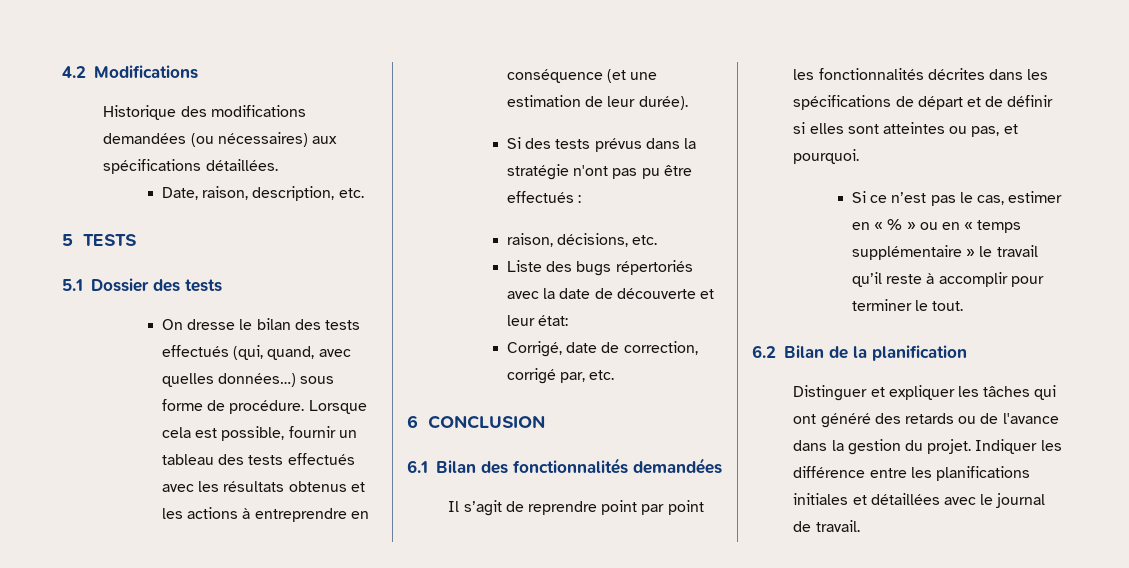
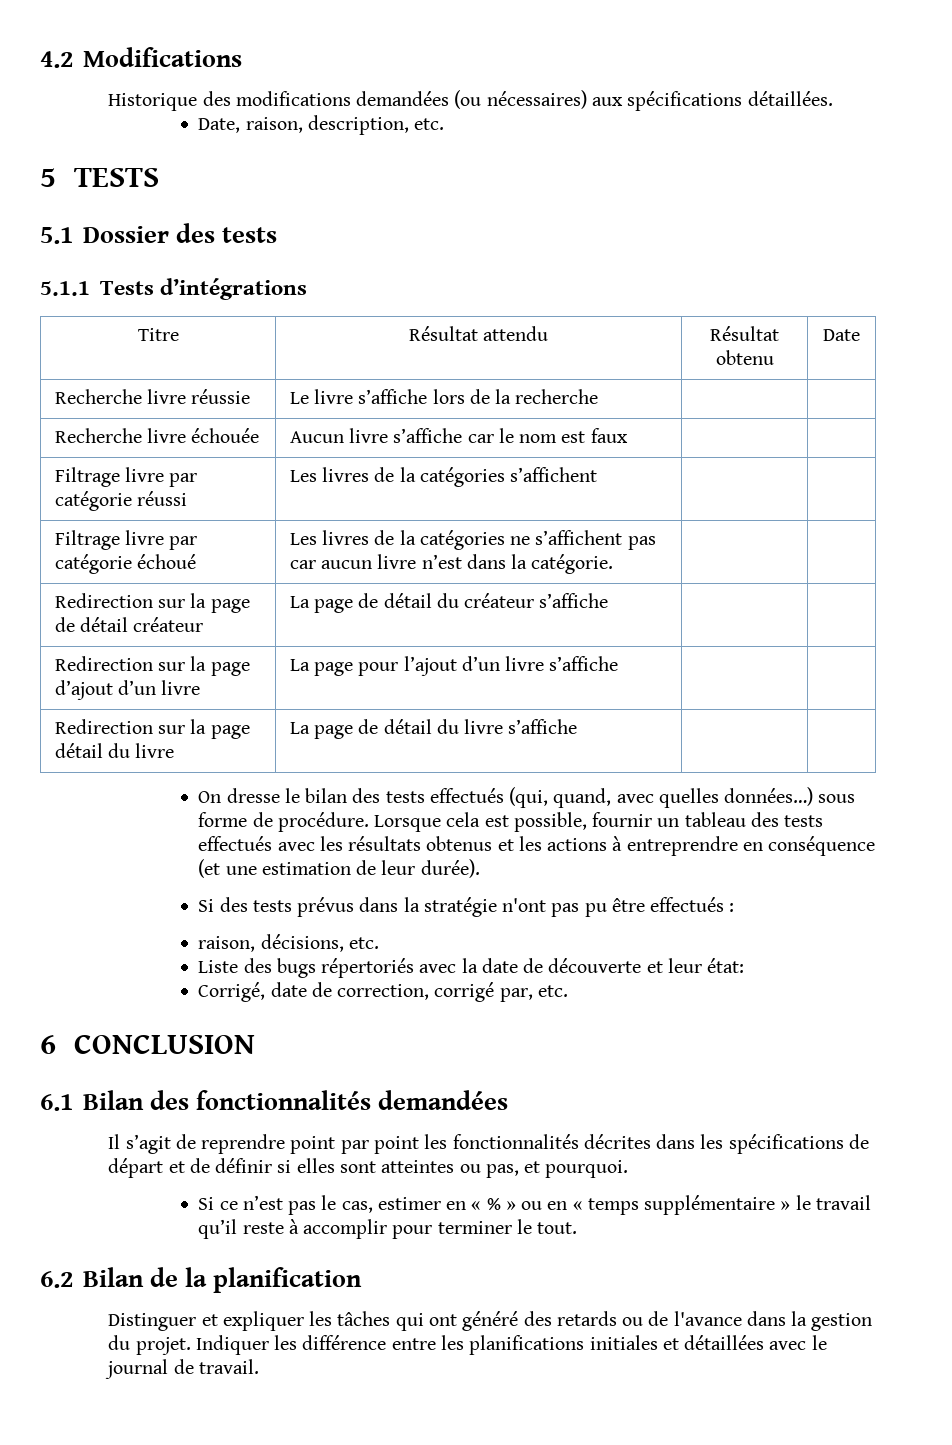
+ 5.1.1 Tests d’intégrations
+ Titre | Résultat attendu | Résultat obtenu | Date
+ Recherche livre réussie | Le livre s’affiche lors de la recherche | |
+ Recherche livre échouée | Aucun livre s’affiche car le nom est faux | |
+ Filtrage livre par catégorie réussi | Les livres de la catégories s’affichent | |
+ Filtrage livre par catégorie échoué | Les livres de la catégories ne s’affichent pas car aucun livre n’est dans la catégorie. | |
+ Redirection sur la page de détail créateur | La page de détail du créateur s’affiche | |
+ Redirection sur la page d’ajout d’un livre | La page pour l’ajout d’un livre s’affiche | |
+ Redirection sur la page détail du livre | La page de détail du livre s’affiche | |

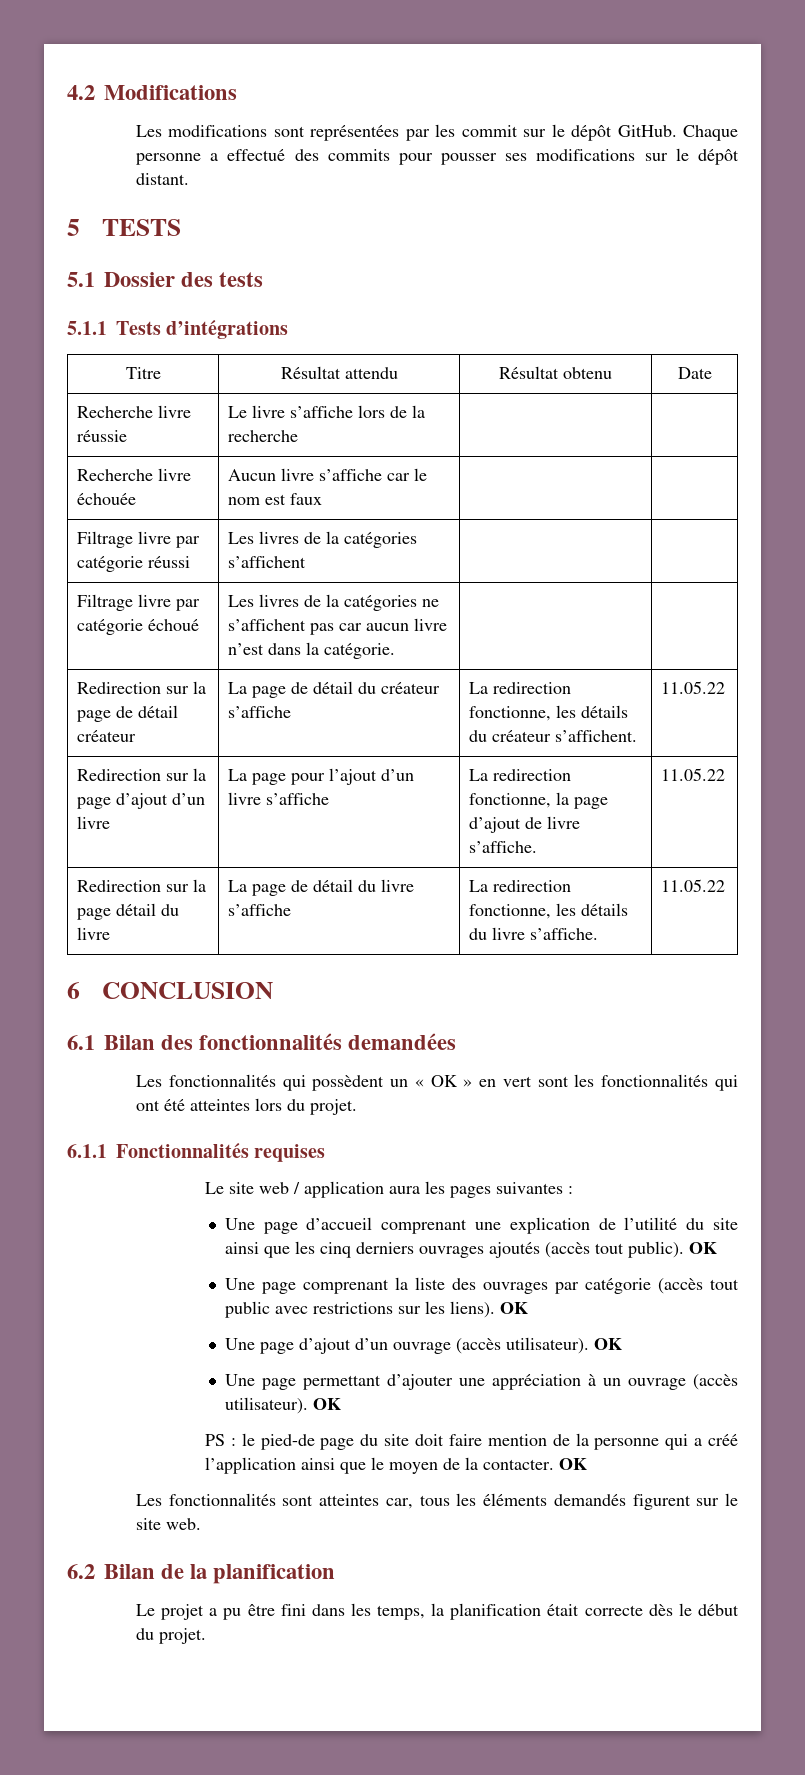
- Historique des modifications demandées (ou nécessaires) aux spécifications détaillées.
- Date, raison, description, etc.
+ Les modifications sont représentées par les commit sur le dépôt GitHub. Chaque personne a effectué des commits pour pousser ses modifications sur le dépôt distant.
- Redirection sur la page de détail créateur | La page de détail du créateur s’affiche | |
+ Redirection sur la page de détail créateur | La page de détail du créateur s’affiche | La redirection fonctionne, les détails du créateur s’affichent. | 11.05.22
- Redirection sur la page d’ajout d’un livre | La page pour l’ajout d’un livre s’affiche | |
+ Redirection sur la page d’ajout d’un livre | La page pour l’ajout d’un livre s’affiche | La redirection fonctionne, la page d’ajout de livre s’affiche. | 11.05.22
- Redirection sur la page détail du livre | La page de détail du livre s’affiche | |
- On dresse le bilan des tests effectués (qui, quand, avec quelles données…) sous forme de procédure. Lorsque cela est possible, fournir un tableau des tests effectués avec les résultats obtenus et les actions à entreprendre en conséquence (et une estimation de leur durée).
- Si des tests prévus dans la stratégie n'ont pas pu être effectués :
- raison, décisions, etc.
- Liste des bugs répertoriés avec la date de découverte et leur état:
- Corrigé, date de correction, corrigé par, etc.
+ Redirection sur la page détail du livre | La page de détail du livre s’affiche | La redirection fonctionne, les détails du livre s’affiche. | 11.05.22
- Il s’agit de reprendre point par point les fonctionnalités décrites dans les spécifications de départ et de définir si elles sont atteintes ou pas, et pourquoi.
- Si ce n’est pas le cas, estimer en « % » ou en « temps supplémentaire » le travail qu’il reste à accomplir pour terminer le tout.
+ Les fonctionnalités qui possèdent un « OK » en vert sont les fonctionnalités qui ont été atteintes lors du projet.
+ 6.1.1 Fonctionnalités requises
+ Le site web / application aura les pages suivantes :
+ Une page d’accueil comprenant une explication de l’utilité du site ainsi que les cinq derniers ouvrages ajoutés (accès tout public). OK
+ Une page comprenant la liste des ouvrages par catégorie (accès tout public avec restrictions sur les liens). OK
+ Une page d’ajout d’un ouvrage (accès utilisateur). OK
+ Une page permettant d’ajouter une appréciation à un ouvrage (accès utilisateur). OK
+ PS : le pied-de page du site doit faire mention de la personne qui a créé l’application ainsi que le moyen de la contacter. OK
+ Les fonctionnalités sont atteintes car, tous les éléments demandés figurent sur le site web.
- Distinguer et expliquer les tâches qui ont généré des retards ou de l'avance dans la gestion du projet. Indiquer les différence entre les planifications initiales et détaillées avec le journal de travail.
+ Le projet a pu être fini dans les temps, la planification était correcte dès le début du projet.

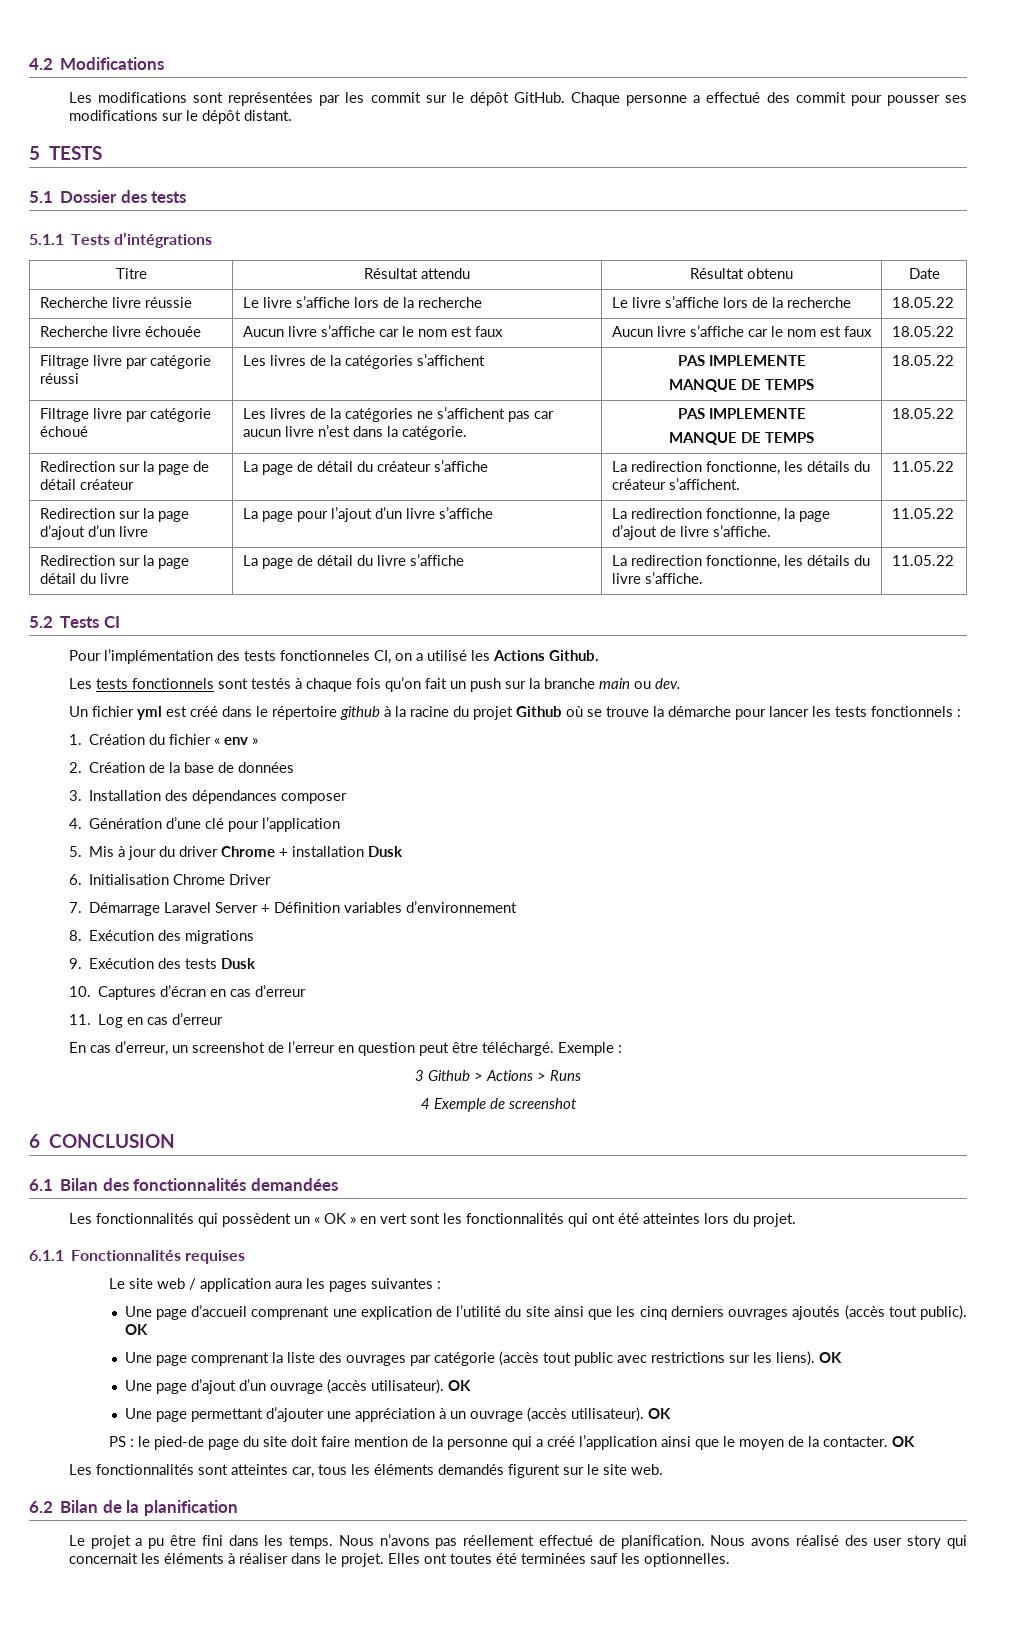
- Chaque personne a effectué des commits pour pousser ses modifications sur le dépôt distant.
+ Chaque personne a effectué des commit pour pousser ses modifications sur le dépôt distant.
- Recherche livre réussie | Le livre s’affiche lors de la recherche | |
+ Recherche livre réussie | Le livre s’affiche lors de la recherche | Le livre s’affiche lors de la recherche | 18.05.22
- Recherche livre échouée | Aucun livre s’affiche car le nom est faux | |
+ Recherche livre échouée | Aucun livre s’affiche car le nom est faux | Aucun livre s’affiche car le nom est faux | 18.05.22
- Filtrage livre par catégorie réussi | Les livres de la catégories s’affichent | |
+ Filtrage livre par catégorie réussi | Les livres de la catégories s’affichent | PAS IMPLEMENTE
+ MANQUE DE TEMPS | 18.05.22
- Filtrage livre par catégorie échoué | Les livres de la catégories ne s’affichent pas car aucun livre n’est dans la catégorie. | |
+ Filtrage livre par catégorie échoué | Les livres de la catégories ne s’affichent pas car aucun livre n’est dans la catégorie. | PAS IMPLEMENTE
+ MANQUE DE TEMPS | 18.05.22
+ 5.2 Tests CI
+ Pour l’implémentation des tests fonctionneles CI, on a utilisé les Actions Github.
+ Les tests fonctionnels sont testés à chaque fois qu’on fait un push sur la branche main ou dev.
+ Un fichier yml est créé dans le répertoire github à la racine du projet Github où se trouve la démarche pour lancer les tests fonctionnels :
+ 1. Création du fichier « env »
+ 2. Création de la base de données
+ 3. Installation des dépendances composer
+ 4. Génération d’une clé pour l’application
+ 5. Mis à jour du driver Chrome + installation Dusk
+ 6. Initialisation Chrome Driver
+ 7. Démarrage Laravel Server + Définition variables d’environnement
+ 8. Exécution des migrations
+ 9. Exécution des tests Dusk
+ 10. Captures d’écran en cas d’erreur
+ 11. Log en cas d’erreur
+ En cas d’erreur, un screenshot de l’erreur en question peut être téléchargé. Exemple :
+ 3 Github > Actions > Runs
+ 4 Exemple de screenshot
- Le projet a pu être fini dans les temps, la planification était correcte dès le début du projet.
+ Le projet a pu être fini dans les temps. Nous n’avons pas réellement effectué de planification. Nous avons réalisé des user story qui concernait les éléments à réaliser dans le projet. Elles ont toutes été terminées sauf les optionnelles.

